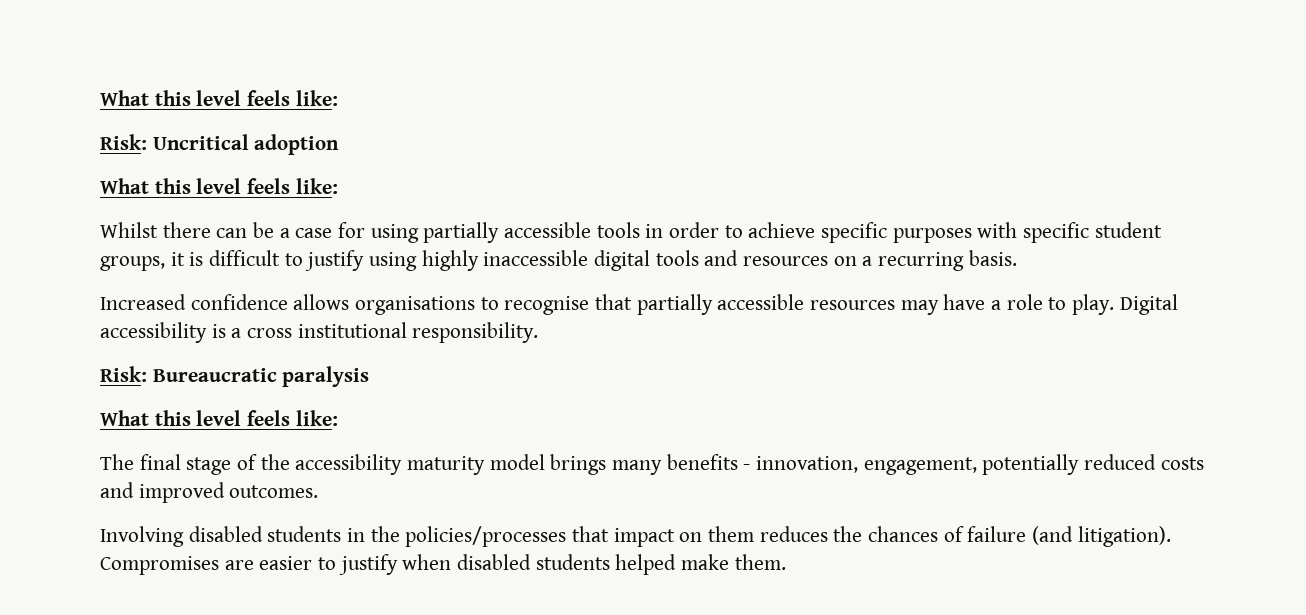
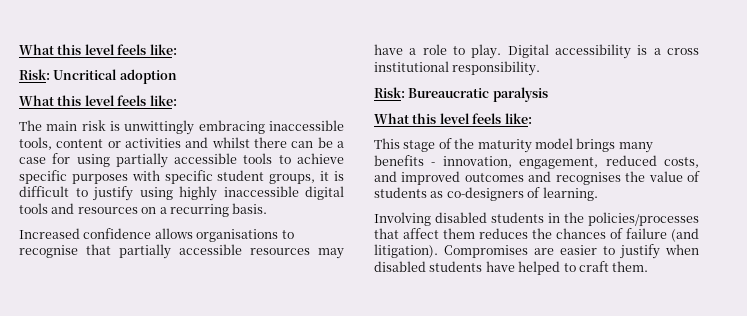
- Whilst there can be a case for using partially accessible tools in order to achieve specific purposes with specific student groups, it is difficult to justify using highly inaccessible digital tools and resources on a recurring basis.
+ The main risk is unwittingly embracing inaccessible tools, content or activities and whilst there can be a case for using partially accessible tools to achieve specific purposes with specific student groups, it is difficult to justify using highly inaccessible digital tools and resources on a recurring basis.
- The final stage of the accessibility maturity model brings many benefits - innovation, engagement, potentially reduced costs and improved outcomes.
+ This stage of the maturity model brings many benefits - innovation, engagement, reduced costs, and improved outcomes and recognises the value of students as co-designers of learning.
- Involving disabled students in the policies/processes that impact on them reduces the chances of failure (and litigation).
+ Involving disabled students in the policies/processes that affect them reduces the chances of failure (and litigation).
- Compromises are easier to justify when disabled students helped make them.
+ Compromises are easier to justify when disabled students have helped to craft them.

